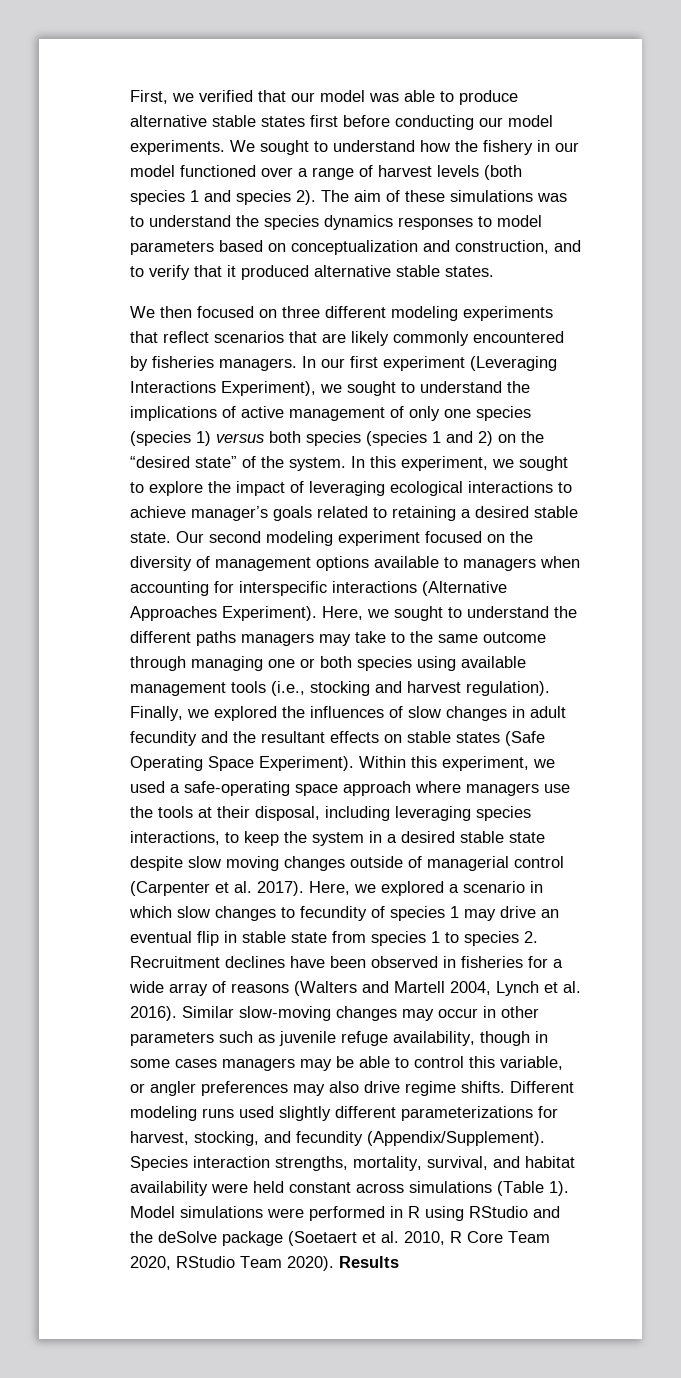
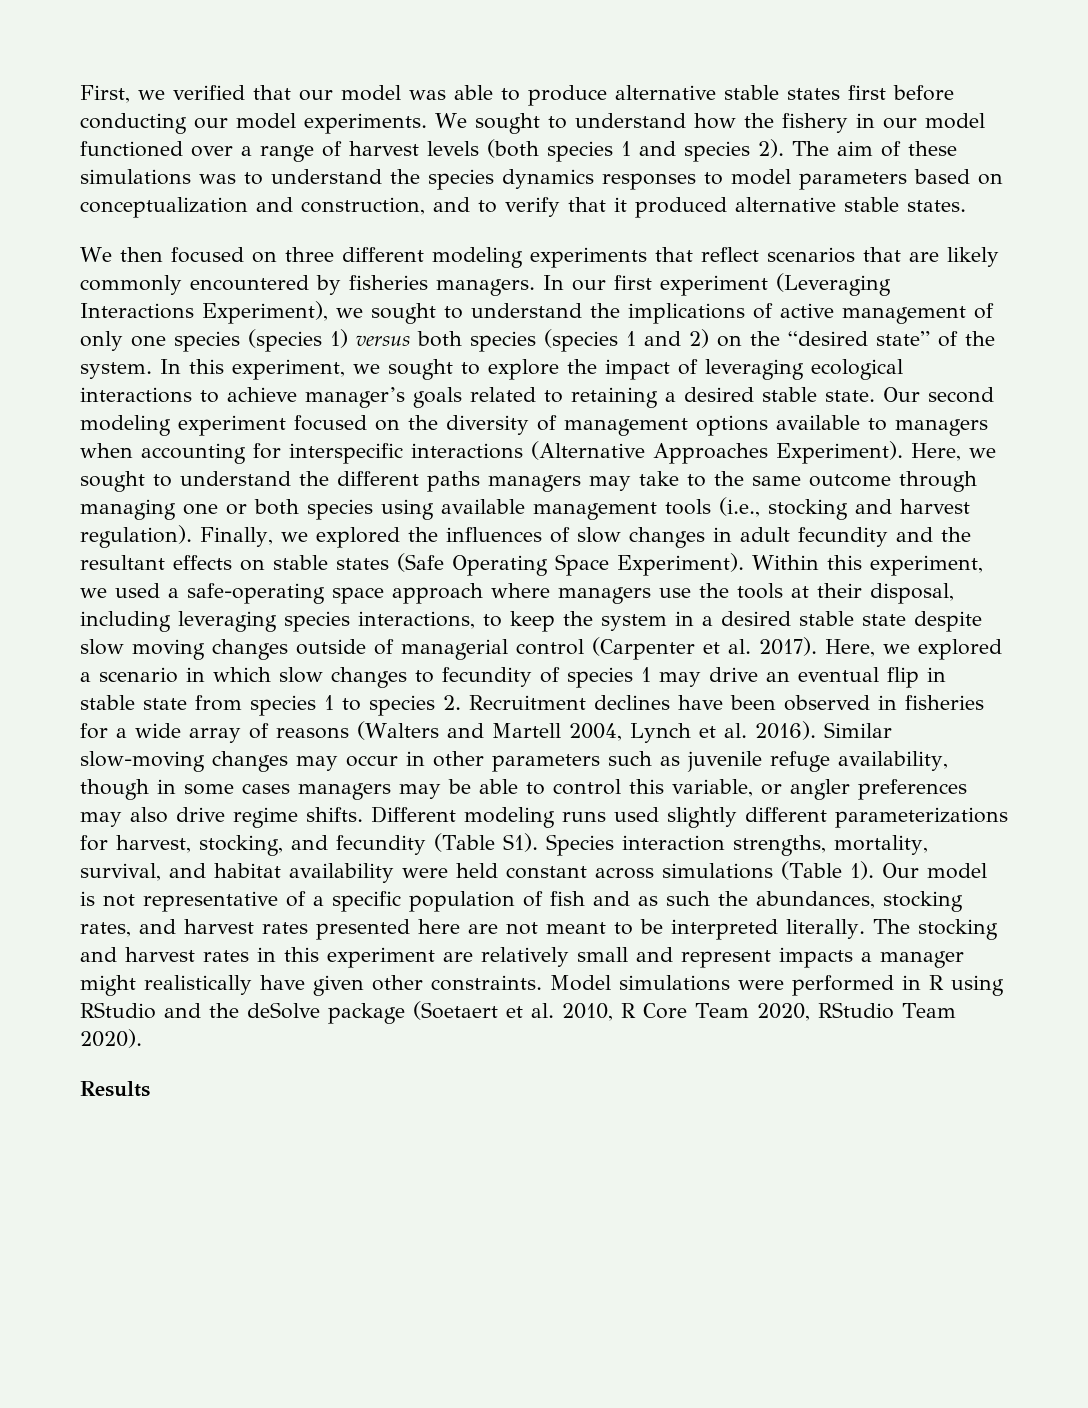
- Different modeling runs used slightly different parameterizations for harvest, stocking, and fecundity (Appendix/Supplement). Species interaction strengths, mortality, survival, and habitat availability were held constant across simulations (Table 1).
+ Different modeling runs used slightly different parameterizations for harvest, stocking, and fecundity (Table S1). Species interaction strengths, mortality, survival, and habitat availability were held constant across simulations (Table 1).
+ Our model is not representative of a specific population of fish and as such the abundances, stocking rates, and harvest rates presented here are not meant to be interpreted literally. The stocking and harvest rates in this experiment are relatively small and represent impacts a manager might realistically have given other constraints.
- Model simulations were performed in R using RStudio and the deSolve package (Soetaert et al. 2010, R Core Team 2020, RStudio Team 2020). Results
+ Model simulations were performed in R using RStudio and the deSolve package (Soetaert et al. 2010, R Core Team 2020, RStudio Team 2020).
+ Results

